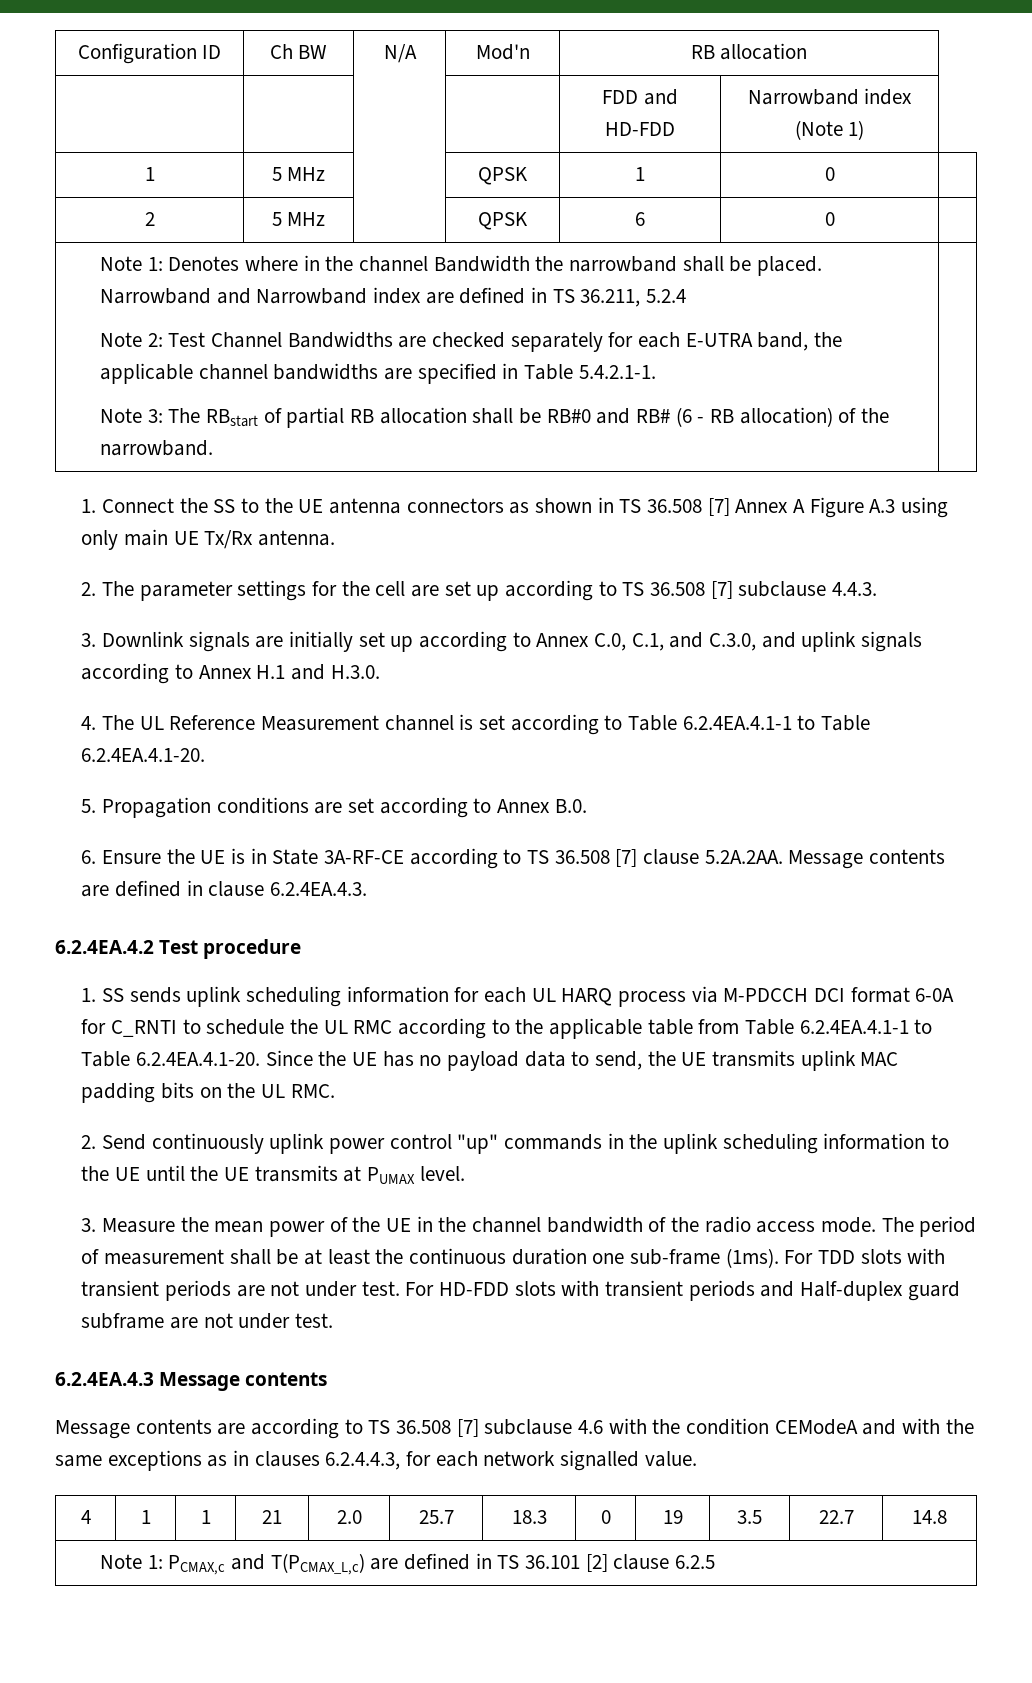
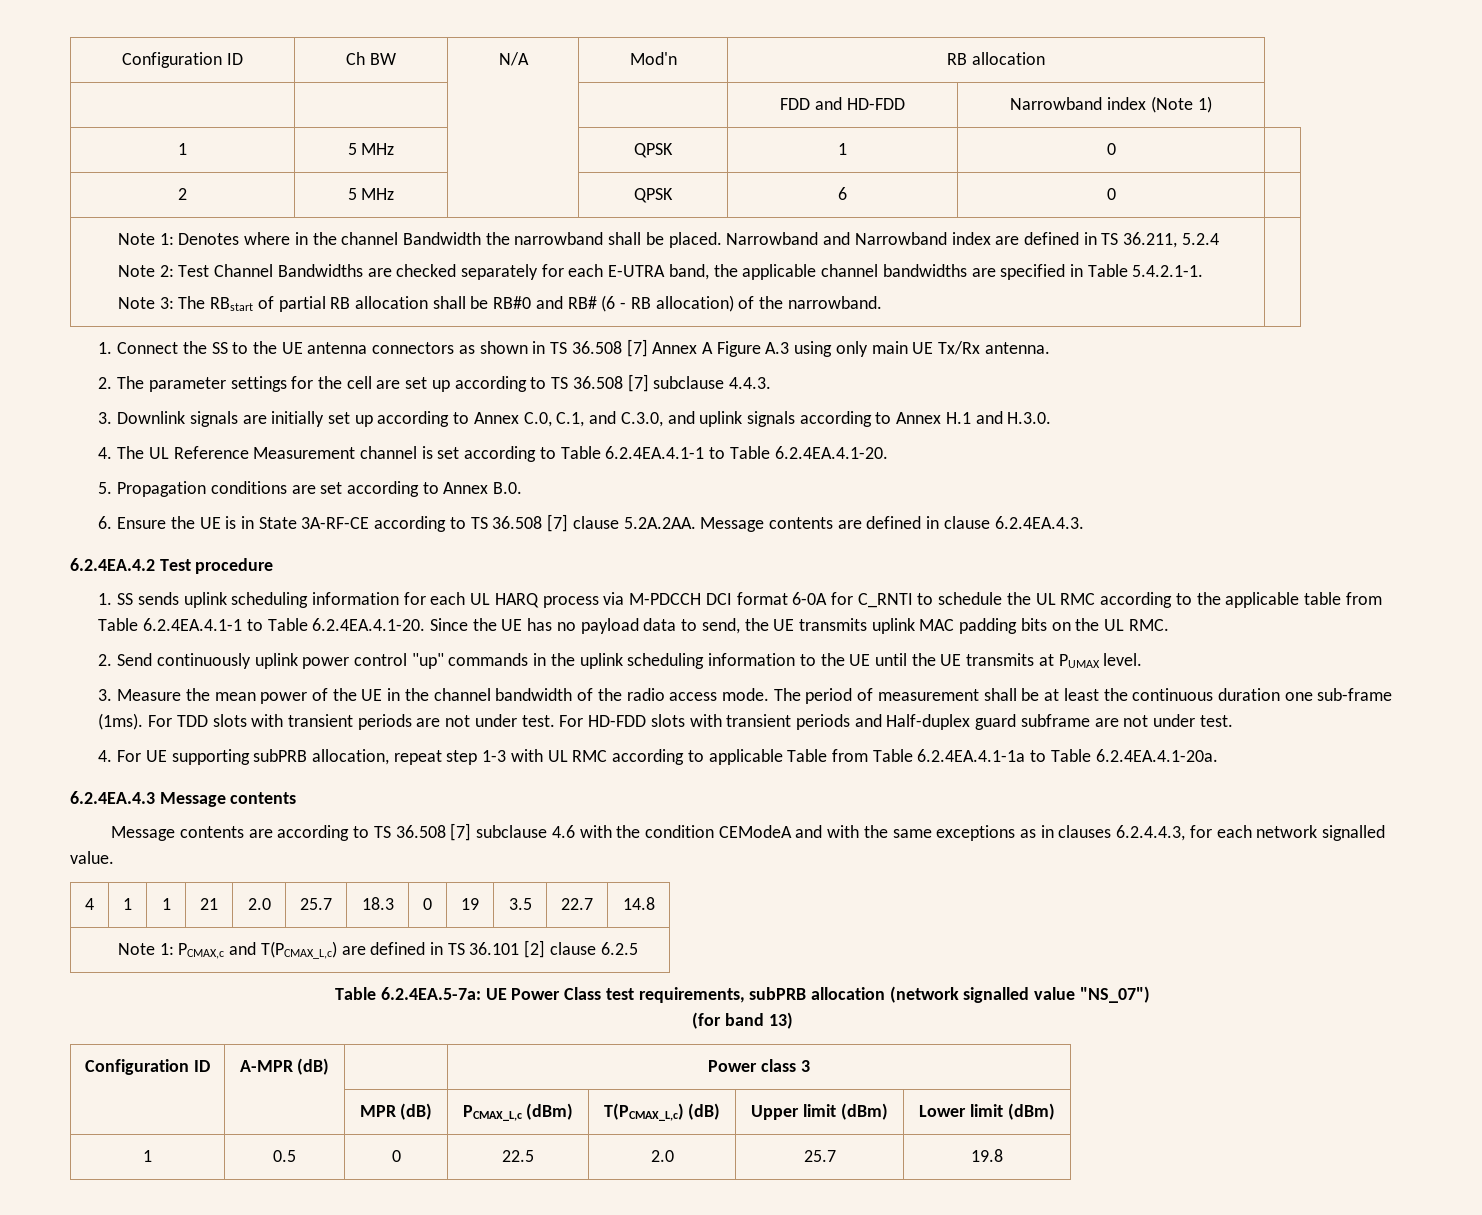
+ 4. For UE supporting subPRB allocation, repeat step 1-3 with UL RMC according to applicable Table from Table 6.2.4EA.4.1-1a to Table 6.2.4EA.4.1-20a.
+ Table 6.2.4EA.5-7a: UE Power Class test requirements, subPRB allocation (network signalled value "NS_07")
+ (for band 13)
+ Configuration ID | A-MPR (dB) | | Power class 3
+ | | MPR (dB) | PCMAX_L,c (dBm) | T(PCMAX_L,c) (dB) | Upper limit (dBm) | Lower limit (dBm)
+ 1 | 0.5 | 0 | 22.5 | 2.0 | 25.7 | 19.8

